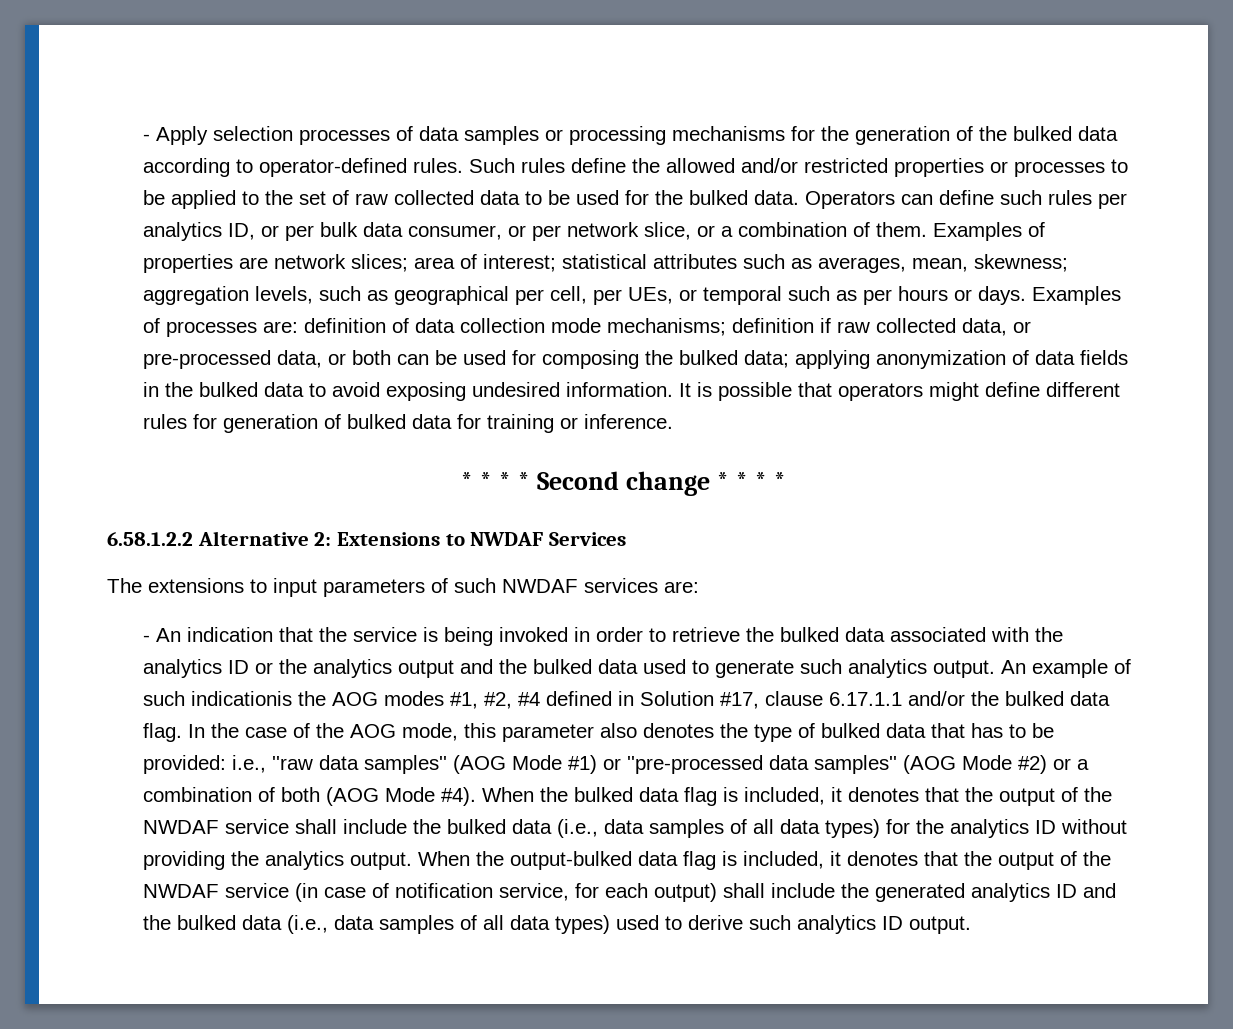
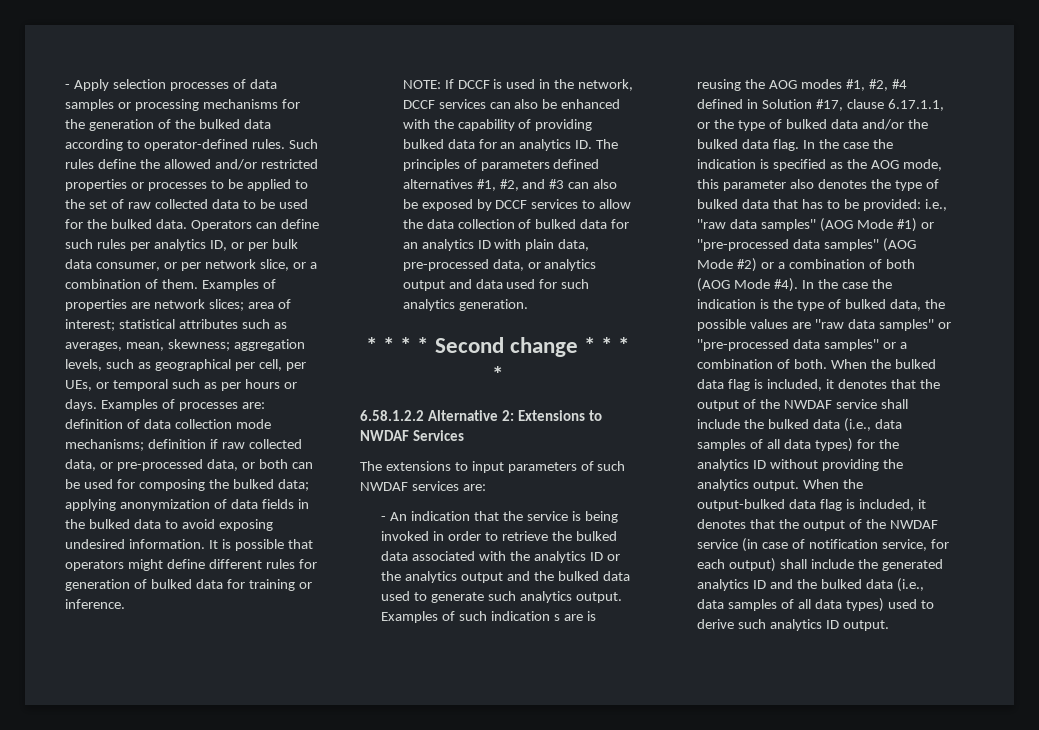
+ NOTE: If DCCF is used in the network, DCCF services can also be enhanced with the capability of providing bulked data for an analytics ID. The principles of parameters defined alternatives #1, #2, and #3 can also be exposed by DCCF services to allow the data collection of bulked data for an analytics ID with plain data, pre-processed data, or analytics output and data used for such analytics generation.
- An example of such indicationis the AOG modes #1, #2, #4 defined in Solution #17, clause 6.17.1.1 and/or the bulked data flag.
+ Examples of such indication s are is reusing the AOG modes #1, #2, #4 defined in Solution #17, clause 6.17.1.1, or the type of bulked data and/or the bulked data flag.
- In the case of the AOG mode, this parameter also denotes the type of bulked data that has to be provided: i.e., ''raw data samples'' (AOG Mode #1) or ''pre-processed data samples'' (AOG Mode #2) or a combination of both (AOG Mode #4).
+ In the case the indication is specified as the AOG mode, this parameter also denotes the type of bulked data that has to be provided: i.e., ''raw data samples'' (AOG Mode #1) or ''pre-processed data samples'' (AOG Mode #2) or a combination of both (AOG Mode #4).
+ In the case the indication is the type of bulked data, the possible values are ''raw data samples'' or ''pre-processed data samples'' or a combination of both.

